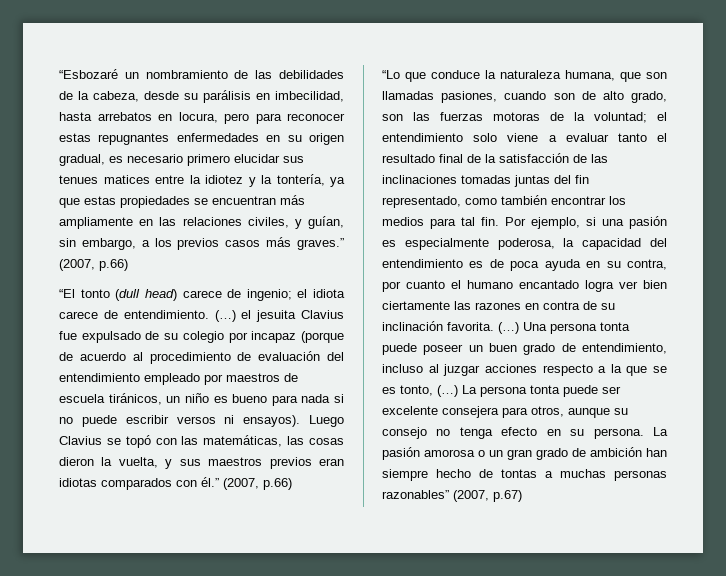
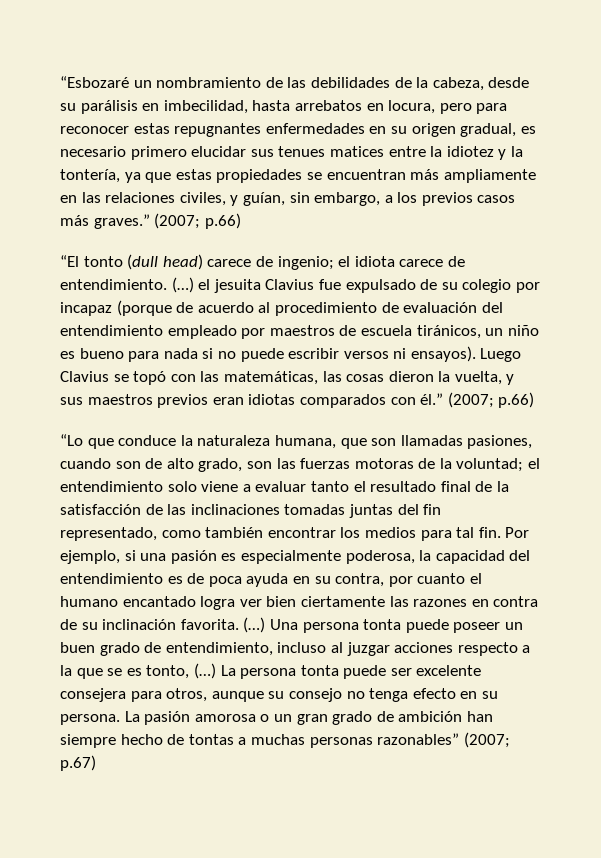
- “Esbozaré un nombramiento de las debilidades de la cabeza, desde su parálisis en imbecilidad, hasta arrebatos en locura, pero para reconocer estas repugnantes enfermedades en su origen gradual, es necesario primero elucidar sus tenues matices entre la idiotez y la tontería, ya que estas propiedades se encuentran más ampliamente en las relaciones civiles, y guían, sin embargo, a los previos casos más graves.” (2007, p.66)
+ “Esbozaré un nombramiento de las debilidades de la cabeza, desde su parálisis en imbecilidad, hasta arrebatos en locura, pero para reconocer estas repugnantes enfermedades en su origen gradual, es necesario primero elucidar sus tenues matices entre la idiotez y la tontería, ya que estas propiedades se encuentran más ampliamente en las relaciones civiles, y guían, sin embargo, a los previos casos más graves.” (2007; p.66)
- Luego Clavius se topó con las matemáticas, las cosas dieron la vuelta, y sus maestros previos eran idiotas comparados con él.” (2007, p.66)
+ Luego Clavius se topó con las matemáticas, las cosas dieron la vuelta, y sus maestros previos eran idiotas comparados con él.” (2007; p.66)
- La pasión amorosa o un gran grado de ambición han siempre hecho de tontas a muchas personas razonables” (2007, p.67)
+ La pasión amorosa o un gran grado de ambición han siempre hecho de tontas a muchas personas razonables” (2007; p.67)

